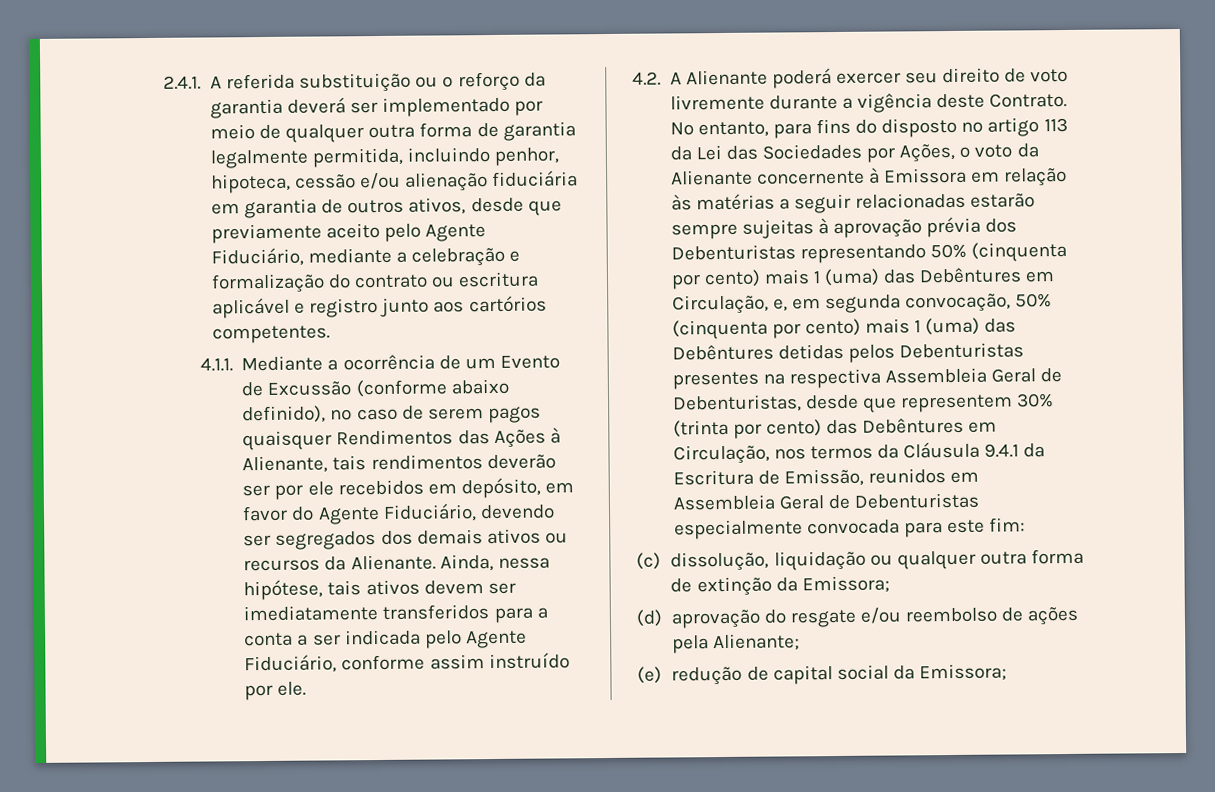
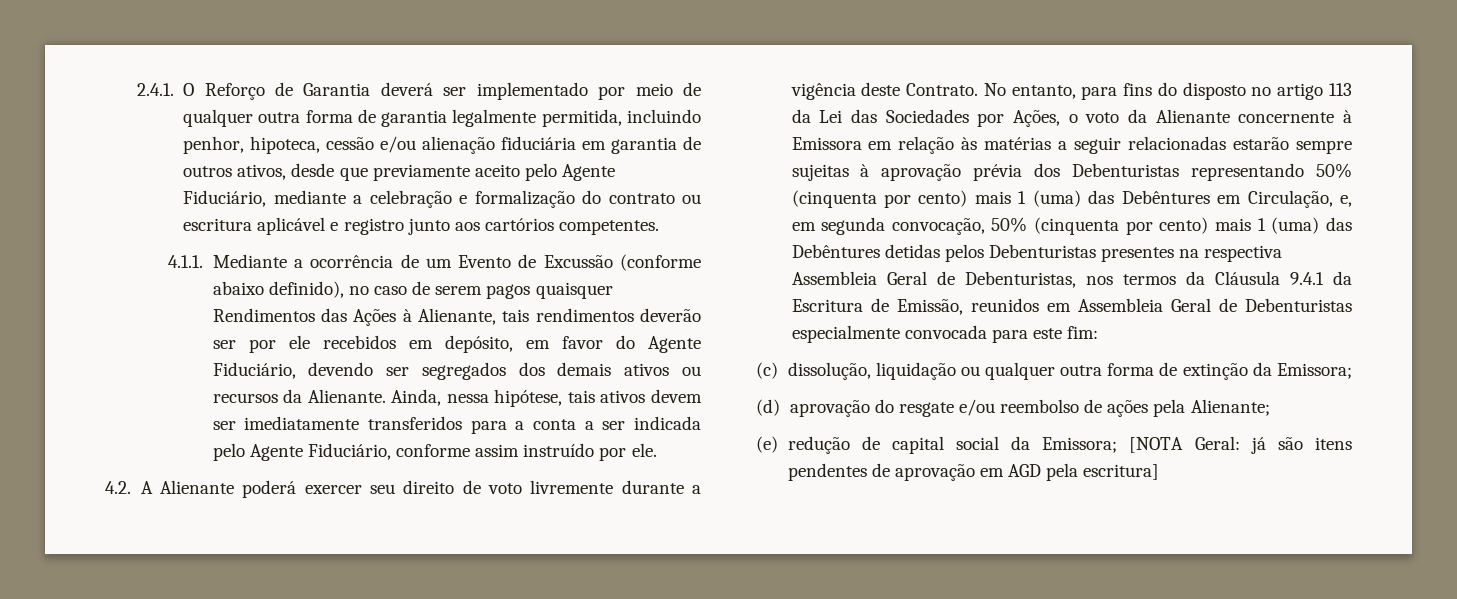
- 2.4.1. A referida substituição ou o reforço da garantia deverá ser implementado por meio de qualquer outra forma de garantia legalmente permitida, incluindo penhor, hipoteca, cessão e/ou alienação fiduciária em garantia de outros ativos, desde que previamente aceito pelo Agente Fiduciário, mediante a celebração e formalização do contrato ou escritura aplicável e registro junto aos cartórios competentes.
+ 2.4.1. O Reforço de Garantia deverá ser implementado por meio de qualquer outra forma de garantia legalmente permitida, incluindo penhor, hipoteca, cessão e/ou alienação fiduciária em garantia de outros ativos, desde que previamente aceito pelo Agente Fiduciário, mediante a celebração e formalização do contrato ou escritura aplicável e registro junto aos cartórios competentes.
- No entanto, para fins do disposto no artigo 113 da Lei das Sociedades por Ações, o voto da Alienante concernente à Emissora em relação às matérias a seguir relacionadas estarão sempre sujeitas à aprovação prévia dos Debenturistas representando 50% (cinquenta por cento) mais 1 (uma) das Debêntures em Circulação, e, em segunda convocação, 50% (cinquenta por cento) mais 1 (uma) das Debêntures detidas pelos Debenturistas presentes na respectiva Assembleia Geral de Debenturistas, desde que representem 30% (trinta por cento) das Debêntures em Circulação, nos termos da Cláusula 9.4.1 da Escritura de Emissão, reunidos em Assembleia Geral de Debenturistas especialmente convocada para este fim:
+ No entanto, para fins do disposto no artigo 113 da Lei das Sociedades por Ações, o voto da Alienante concernente à Emissora em relação às matérias a seguir relacionadas estarão sempre sujeitas à aprovação prévia dos Debenturistas representando 50% (cinquenta por cento) mais 1 (uma) das Debêntures em Circulação, e, em segunda convocação, 50% (cinquenta por cento) mais 1 (uma) das Debêntures detidas pelos Debenturistas presentes na respectiva Assembleia Geral de Debenturistas, nos termos da Cláusula 9.4.1 da Escritura de Emissão, reunidos em Assembleia Geral de Debenturistas especialmente convocada para este fim:
- (e) redução de capital social da Emissora;
+ (e) redução de capital social da Emissora; [NOTA Geral: já são itens pendentes de aprovação em AGD pela escritura]

